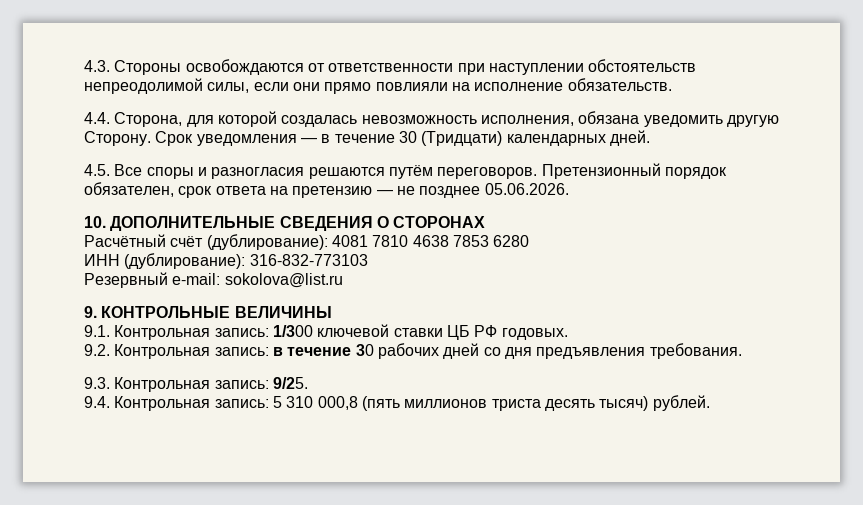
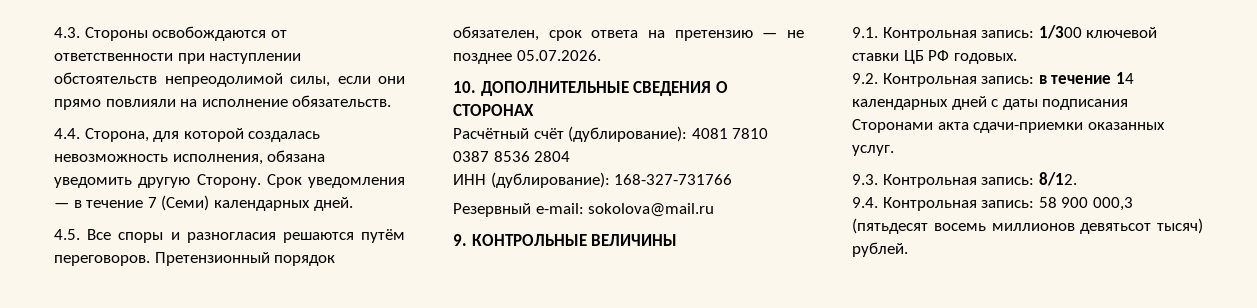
- Срок уведомления — в течение 30 (Тридцати) календарных дней.
+ Срок уведомления — в течение 7 (Семи) календарных дней.
- Претензионный порядок обязателен, срок ответа на претензию — не позднее 05.06.2026.
+ Претензионный порядок обязателен, срок ответа на претензию — не позднее 05.07.2026.
- Расчётный счёт (дублирование): 4081 7810 4638 7853 6280
+ Расчётный счёт (дублирование): 4081 7810 0387 8536 2804
- ИНН (дублирование): 316-832-773103
+ ИНН (дублирование): 168-327-731766
- Резервный e-mail: sokolovа@list.ru
+ Резервный e-mail: sokolovа@mail.ru
- 9.2. Контрольная запись: в течение 30 рабочих дней со дня предъявления требования.
+ 9.2. Контрольная запись: в течение 14 календарных дней с даты подписания Сторонами акта сдачи-приемки оказанных услуг.
- 9.3. Контрольная запись: 9/25.
+ 9.3. Контрольная запись: 8/12.
- 9.4. Контрольная запись: 5 310 000,8 (пять миллионов триста десять тысяч) рублей.
+ 9.4. Контрольная запись: 58 900 000,3 (пятьдесят восемь миллионов девятьсот тысяч) рублей.

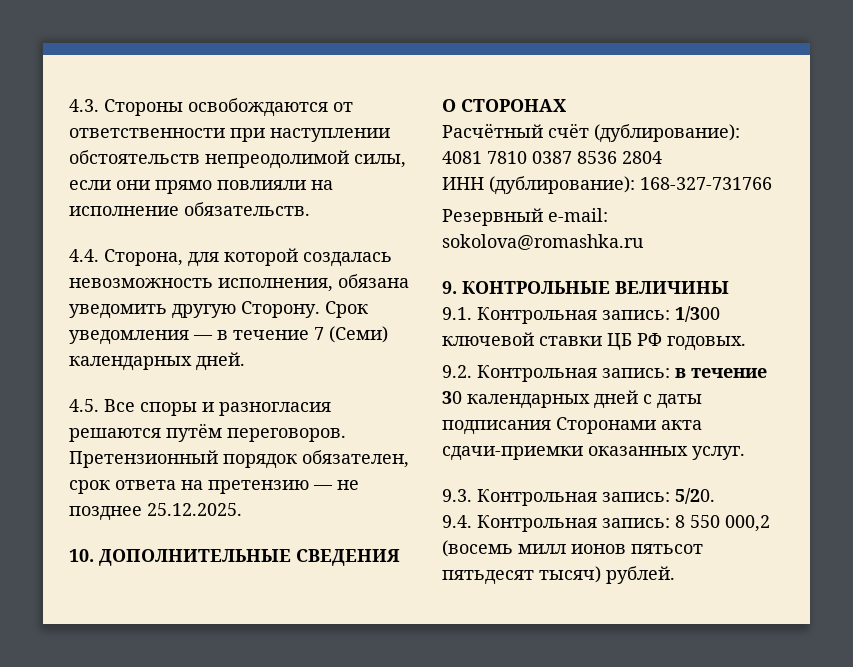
- Претензионный порядок обязателен, срок ответа на претензию — не позднее 05.07.2026.
+ Претензионный порядок обязателен, срок ответа на претензию — не позднее 25.12.2025.
- Резервный e-mail: sokolovа@mail.ru
+ Резервный e-mail: sokolovа@romashka.ru
- 9.2. Контрольная запись: в течение 14 календарных дней с даты подписания Сторонами акта сдачи-приемки оказанных услуг.
+ 9.2. Контрольная запись: в течение 30 календарных дней с даты подписания Сторонами акта сдачи-приемки оказанных услуг.
- 9.3. Контрольная запись: 8/12.
+ 9.3. Контрольная запись: 5/20.
- 9.4. Контрольная запись: 58 900 000,3 (пятьдесят восемь миллионов девятьсот тысяч) рублей.
+ 9.4. Контрольная запись: 8 550 000,2 (восемь милл ионов пятьсот пятьдесят тысяч) рублей.

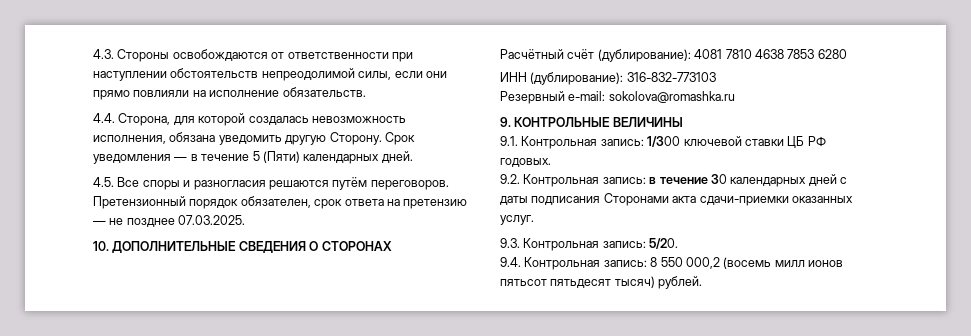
- Срок уведомления — в течение 7 (Семи) календарных дней.
+ Срок уведомления — в течение 5 (Пяти) календарных дней.
- Претензионный порядок обязателен, срок ответа на претензию — не позднее 25.12.2025.
+ Претензионный порядок обязателен, срок ответа на претензию — не позднее 07.03.2025.
- Расчётный счёт (дублирование): 4081 7810 0387 8536 2804
+ Расчётный счёт (дублирование): 4081 7810 4638 7853 6280
- ИНН (дублирование): 168-327-731766
+ ИНН (дублирование): 316-832-773103

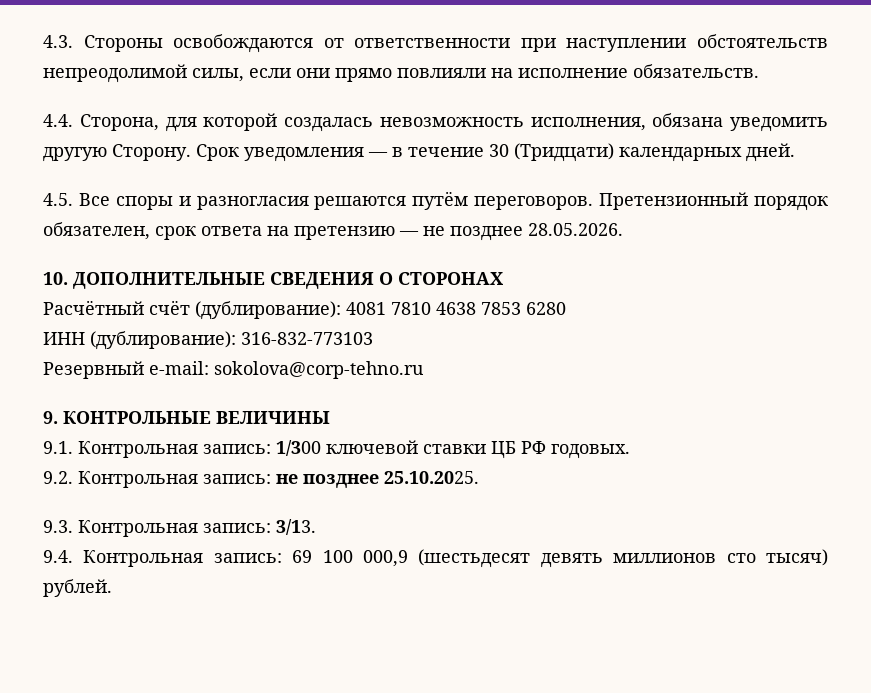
- Срок уведомления — в течение 5 (Пяти) календарных дней.
+ Срок уведомления — в течение 30 (Тридцати) календарных дней.
- Претензионный порядок обязателен, срок ответа на претензию — не позднее 07.03.2025.
+ Претензионный порядок обязателен, срок ответа на претензию — не позднее 28.05.2026.
- Резервный e-mail: sokolovа@romashka.ru
+ Резервный e-mail: sokolovа@corp-tehno.ru
- 9.2. Контрольная запись: в течение 30 календарных дней с даты подписания Сторонами акта сдачи-приемки оказанных услуг.
+ 9.2. Контрольная запись: не позднее 25.10.2025.
- 9.3. Контрольная запись: 5/20.
+ 9.3. Контрольная запись: 3/13.
- 9.4. Контрольная запись: 8 550 000,2 (восемь милл ионов пятьсот пятьдесят тысяч) рублей.
+ 9.4. Контрольная запись: 69 100 000,9 (шестьдесят девять миллионов сто тысяч) рублей.

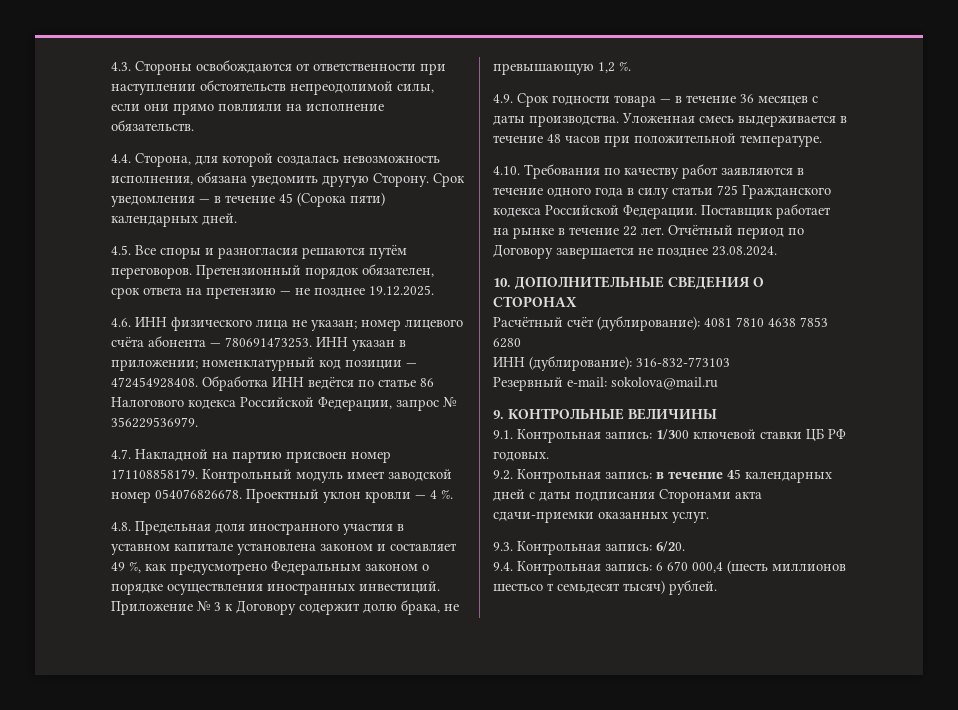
- Срок уведомления — в течение 30 (Тридцати) календарных дней.
+ Срок уведомления — в течение 45 (Сорока пяти) календарных дней.
- Претензионный порядок обязателен, срок ответа на претензию — не позднее 28.05.2026.
+ Претензионный порядок обязателен, срок ответа на претензию — не позднее 19.12.2025.
+ 4.6. ИНН физического лица не указан; номер лицевого счёта абонента — 780691473253. ИНН указан в приложении; номенклатурный код позиции — 472454928408. Обработка ИНН ведётся по статье 86 Налогового кодекса Российской Федерации, запрос № 356229536979.
+ 4.7. Накладной на партию присвоен номер 171108858179. Контрольный модуль имеет заводской номер 054076826678. Проектный уклон кровли — 4 %.
+ 4.8. Предельная доля иностранного участия в уставном капитале установлена законом и составляет 49 %, как предусмотрено Федеральным законом о порядке осуществления иностранных инвестиций. Приложение № 3 к Договору содержит долю брака, не превышающую 1,2 %.
+ 4.9. Срок годности товара — в течение 36 месяцев с даты производства. Уложенная смесь выдерживается в течение 48 часов при положительной температуре.
+ 4.10. Требования по качеству работ заявляются в течение одного года в силу статьи 725 Гражданского кодекса Российской Федерации. Поставщик работает на рынке в течение 22 лет. Отчётный период по Договору завершается не позднее 23.08.2024.
- Резервный e-mail: sokolovа@corp-tehno.ru
+ Резервный e-mail: sokolovа@mail.ru
- 9.2. Контрольная запись: не позднее 25.10.2025.
+ 9.2. Контрольная запись: в течение 45 календарных дней с даты подписания Сторонами акта сдачи-приемки оказанных услуг.
- 9.3. Контрольная запись: 3/13.
+ 9.3. Контрольная запись: 6/20.
- 9.4. Контрольная запись: 69 100 000,9 (шестьдесят девять миллионов сто тысяч) рублей.
+ 9.4. Контрольная запись: 6 670 000,4 (шесть миллионов шестьсо т семьдесят тысяч) рублей.

